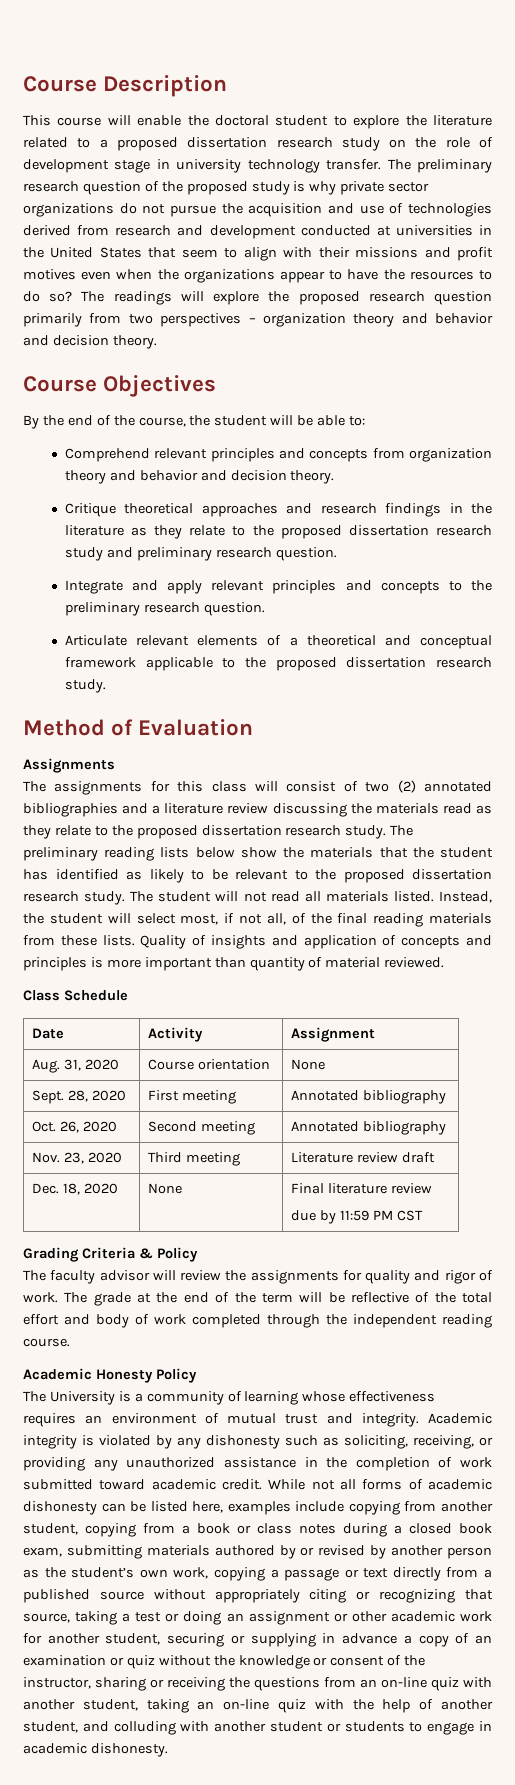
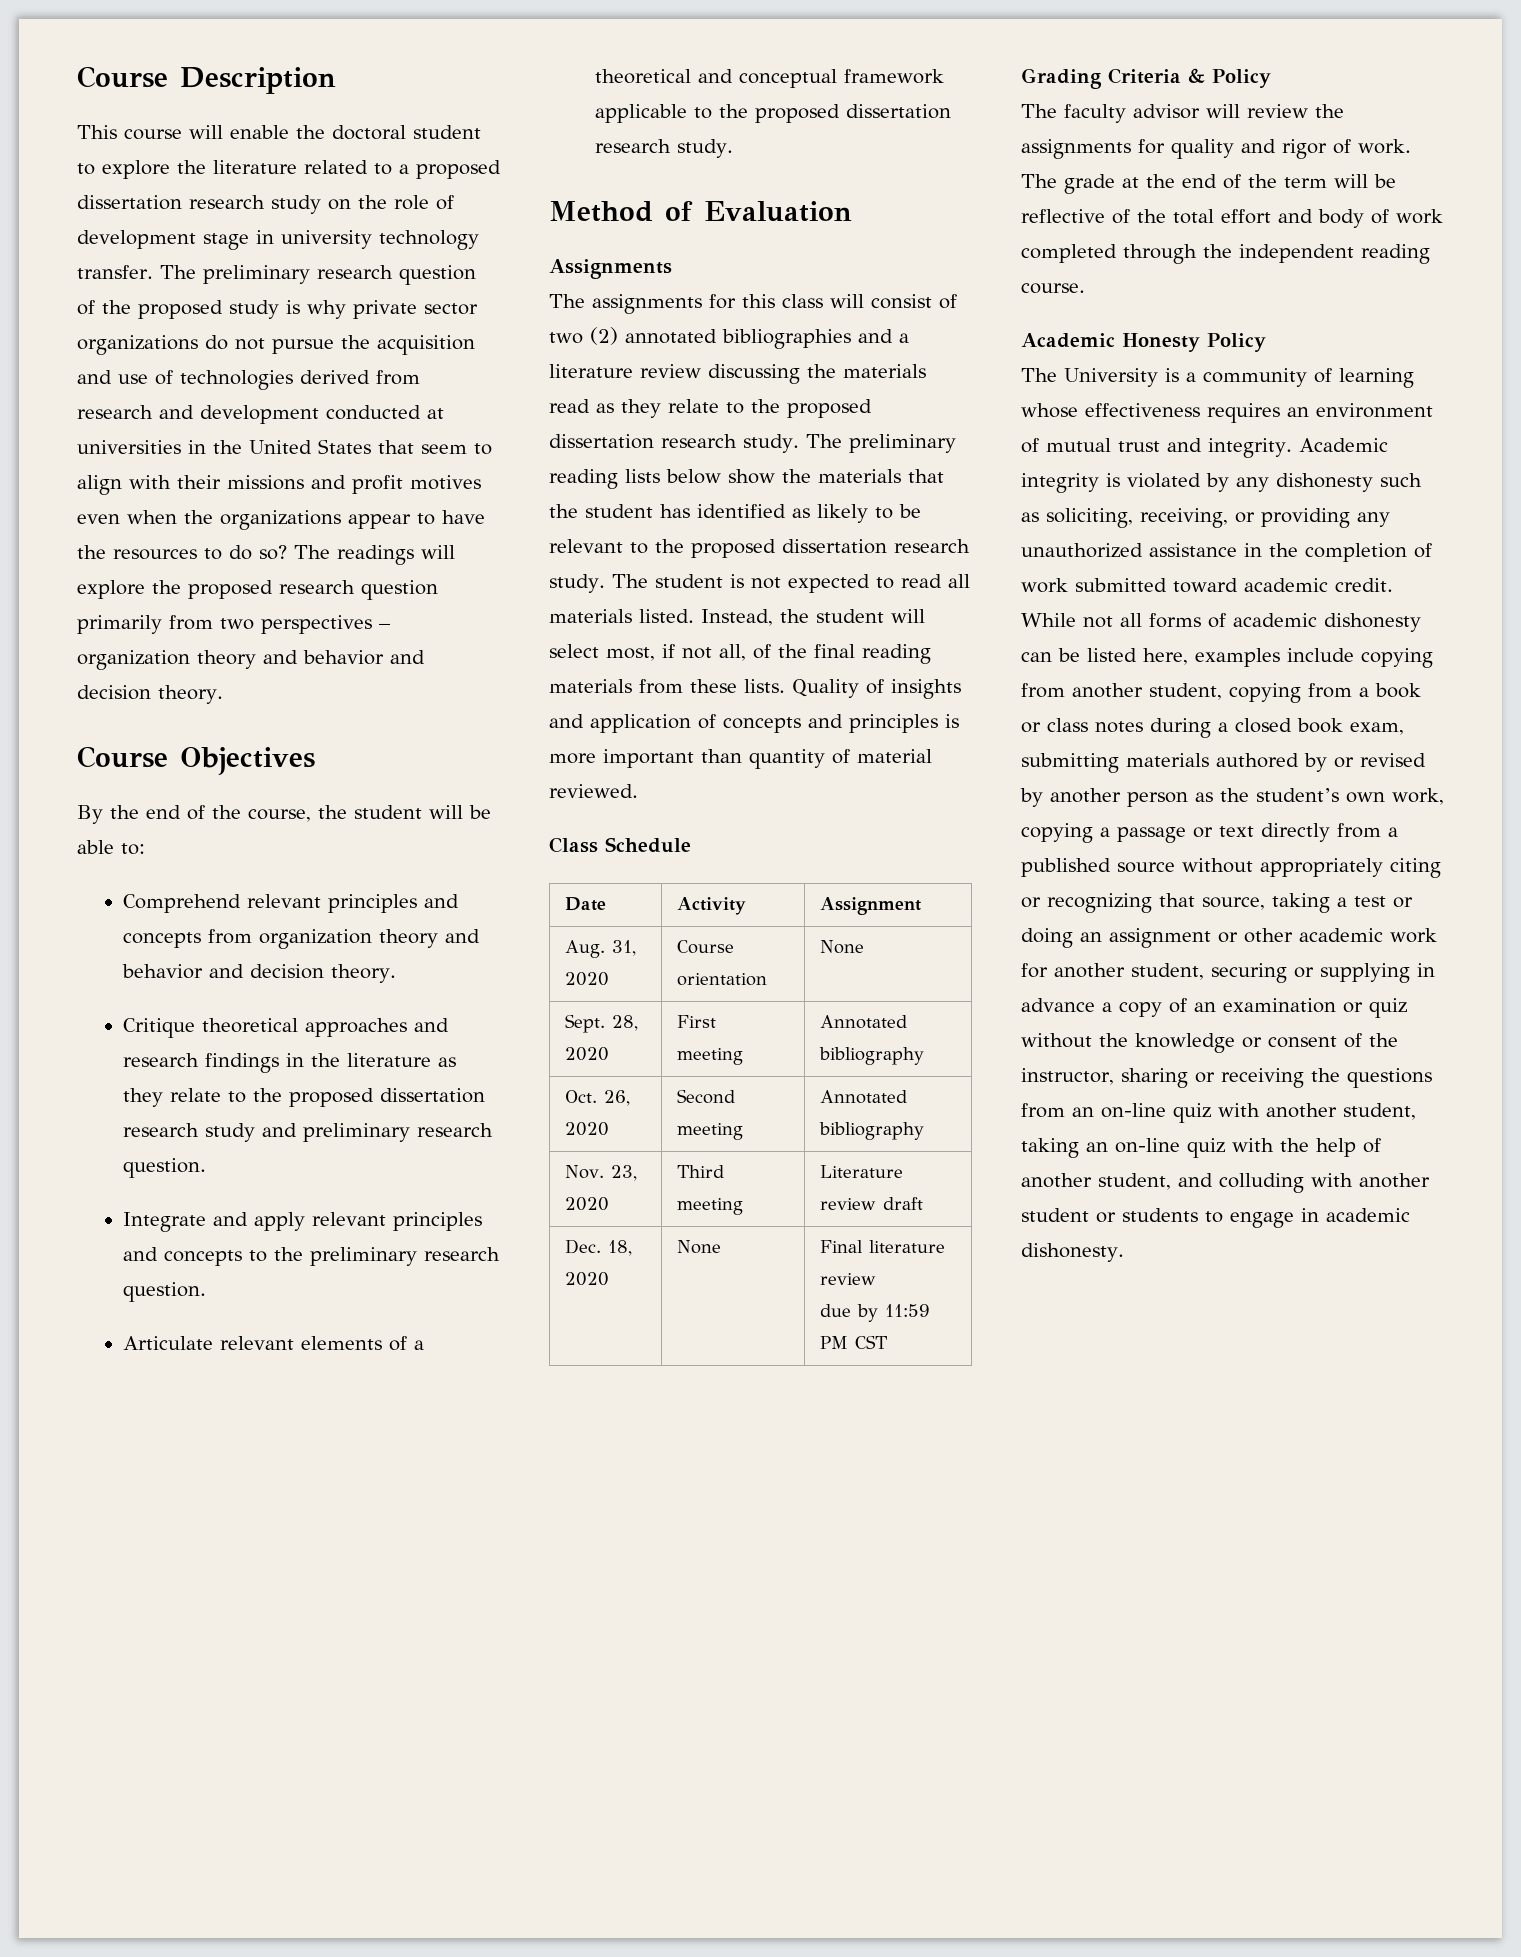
- The student will not read all materials listed.
+ The student is not expected to read all materials listed.

